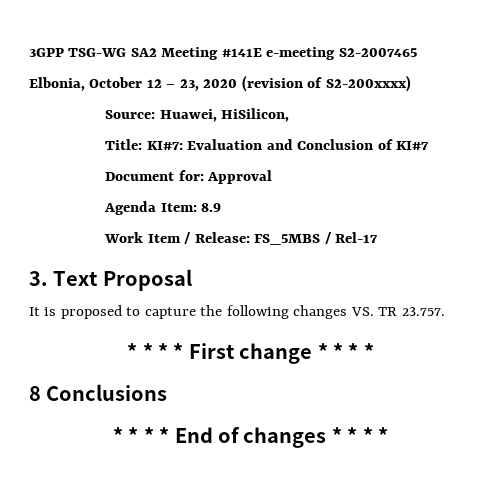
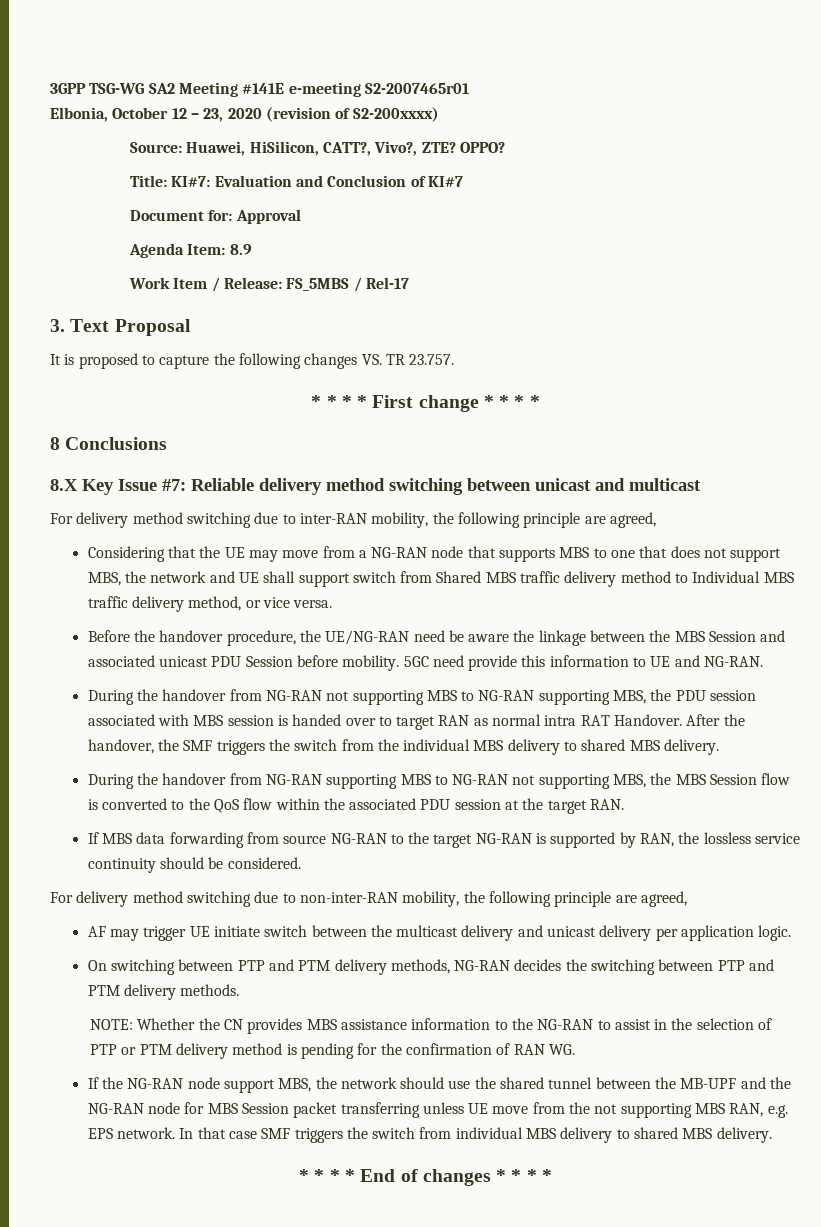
- 3GPP TSG-WG SA2 Meeting #141E e-meeting S2-2007465
+ 3GPP TSG-WG SA2 Meeting #141E e-meeting S2-2007465r01
- Source: Huawei, HiSilicon,
+ Source: Huawei, HiSilicon, CATT?, Vivo?, ZTE? OPPO?
+ 8.X Key Issue #7: Reliable delivery method switching between unicast and multicast
+ For delivery method switching due to inter-RAN mobility, the following principle are agreed,
+ Considering that the UE may move from a NG-RAN node that supports MBS to one that does not support MBS, the network and UE shall support switch from Shared MBS traffic delivery method to Individual MBS traffic delivery method, or vice versa.
+ Before the handover procedure, the UE/NG-RAN need be aware the linkage between the MBS Session and associated unicast PDU Session before mobility. 5GC need provide this information to UE and NG-RAN.
+ During the handover from NG-RAN not supporting MBS to NG-RAN supporting MBS, the PDU session associated with MBS session is handed over to target RAN as normal intra RAT Handover. After the handover, the SMF triggers the switch from the individual MBS delivery to shared MBS delivery.
+ During the handover from NG-RAN supporting MBS to NG-RAN not supporting MBS, the MBS Session flow is converted to the QoS flow within the associated PDU session at the target RAN.
+ If MBS data forwarding from source NG-RAN to the target NG-RAN is supported by RAN, the lossless service continuity should be considered.
+ For delivery method switching due to non-inter-RAN mobility, the following principle are agreed,
+ AF may trigger UE initiate switch between the multicast delivery and unicast delivery per application logic.
+ On switching between PTP and PTM delivery methods, NG-RAN decides the switching between PTP and PTM delivery methods.
+ NOTE: Whether the CN provides MBS assistance information to the NG-RAN to assist in the selection of PTP or PTM delivery method is pending for the confirmation of RAN WG.
+ If the NG-RAN node support MBS, the network should use the shared tunnel between the MB-UPF and the NG-RAN node for MBS Session packet transferring unless UE move from the not supporting MBS RAN, e.g. EPS network. In that case SMF triggers the switch from individual MBS delivery to shared MBS delivery.

